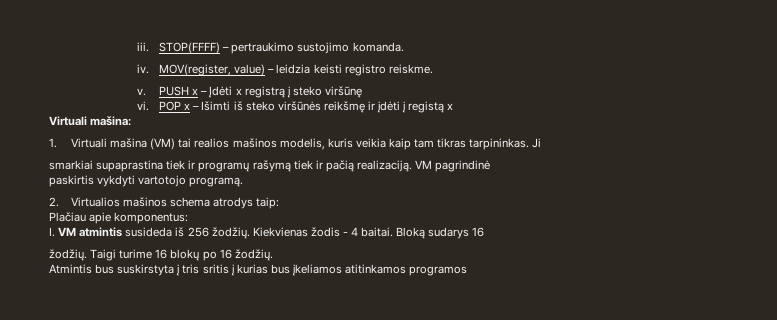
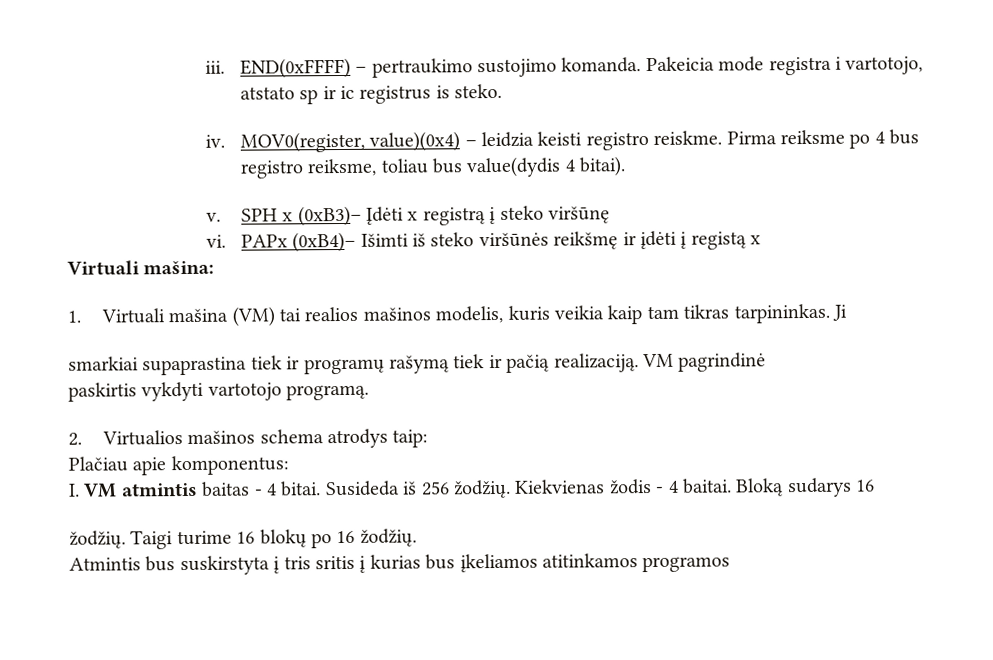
- STOP(FFFF) – pertraukimo sustojimo komanda.
+ END(0xFFFF) – pertraukimo sustojimo komanda. Pakeicia mode registra i vartotojo, atstato sp ir ic registrus is steko.
- MOV(register, value) – leidzia keisti registro reiskme.
- v. PUSH x – Įdėti x registrą į steko viršūnę
+ MOV0(register, value)(0x4) – leidzia keisti registro reiskme. Pirma reiksme po 4 bus registro reiksme, toliau bus value(dydis 4 bitai).
+ v. SPH x (0xB3)– Įdėti x registrą į steko viršūnę
- POP x – Išimti iš steko viršūnės reikšmę ir įdėti į registą x
+ PAPx (0xB4)– Išimti iš steko viršūnės reikšmę ir įdėti į registą x
- I. VM atmintis susideda iš 256 žodžių.
+ I. VM atmintis baitas - 4 bitai. Susideda iš 256 žodžių.

